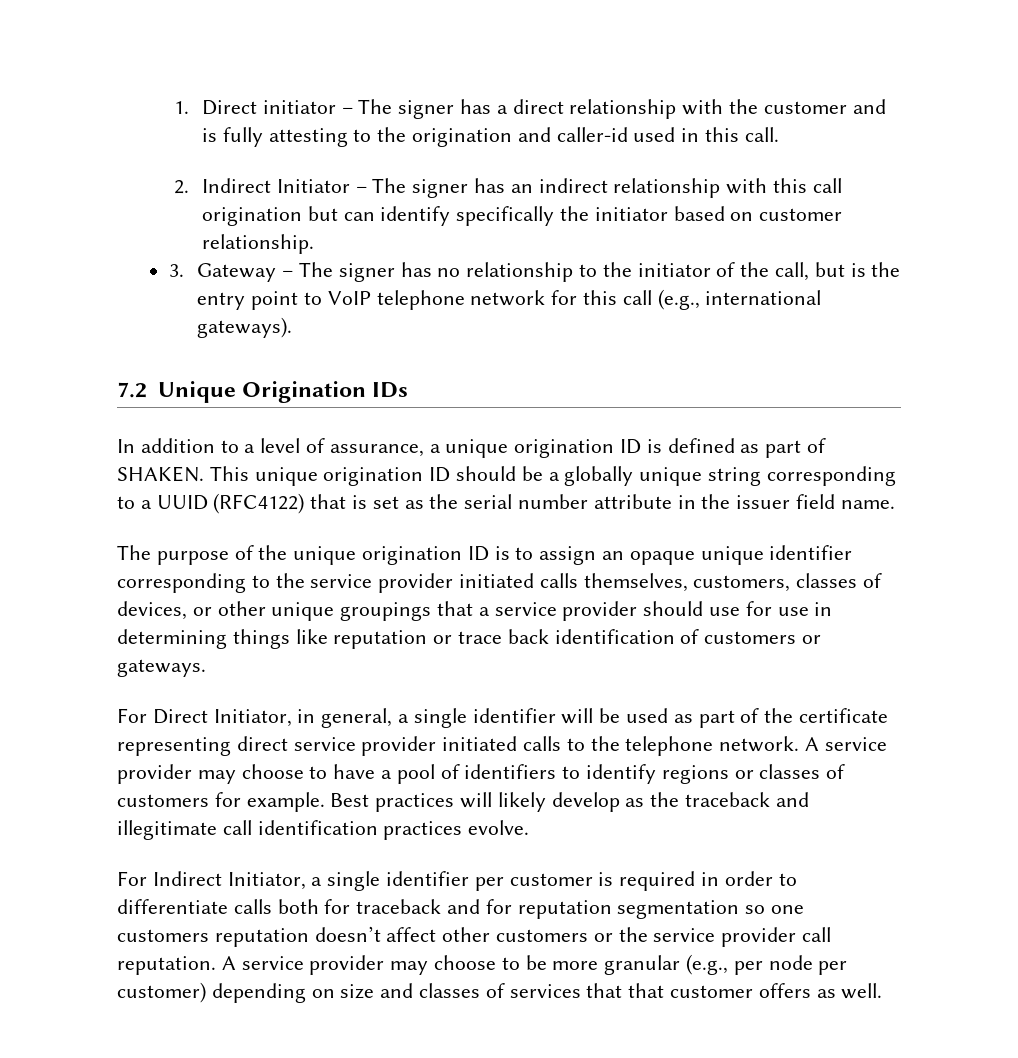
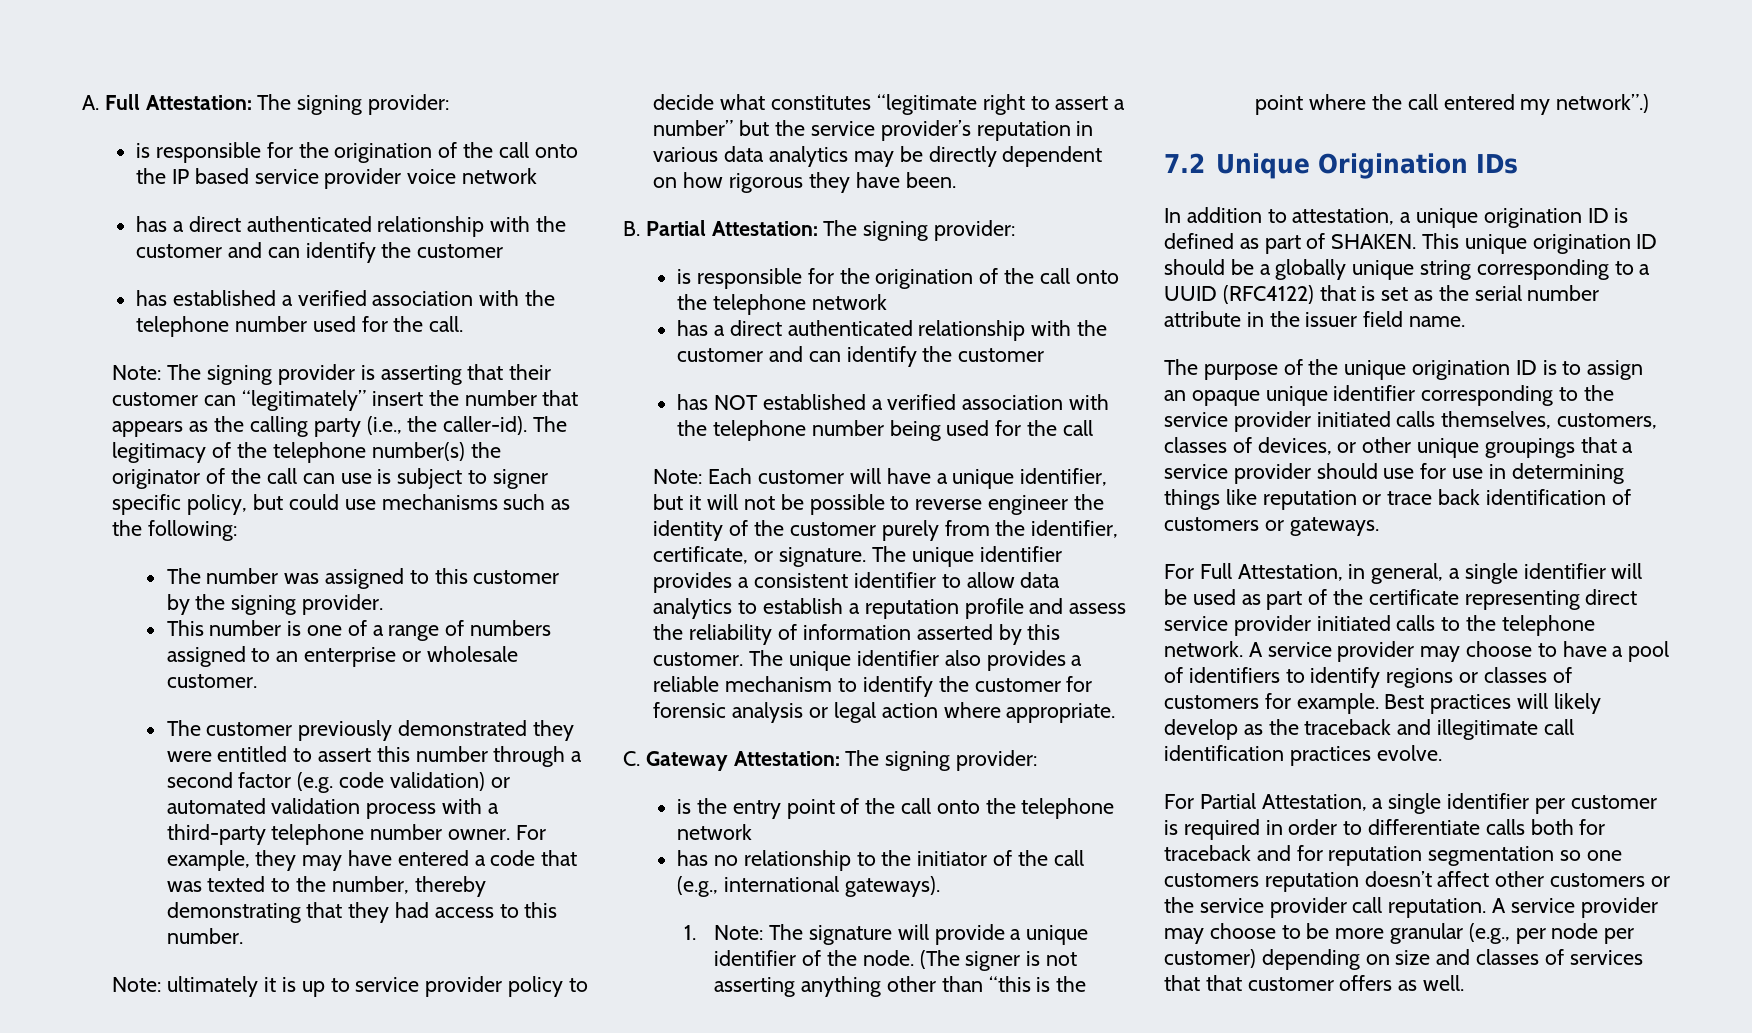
- 1. Direct initiator – The signer has a direct relationship with the customer and is fully attesting to the origination and caller-id used in this call.
- 2. Indirect Initiator – The signer has an indirect relationship with this call origination but can identify specifically the initiator based on customer relationship.
- 3. Gateway – The signer has no relationship to the initiator of the call, but is the entry point to VoIP telephone network for this call (e.g., international gateways).
+ A. Full Attestation: The signing provider:
+ is responsible for the origination of the call onto the IP based service provider voice network
+ has a direct authenticated relationship with the customer and can identify the customer
+ has established a verified association with the telephone number used for the call.
+ Note: The signing provider is asserting that their customer can “legitimately” insert the number that appears as the calling party (i.e., the caller-id). The legitimacy of the telephone number(s) the originator of the call can use is subject to signer specific policy, but could use mechanisms such as the following:
+ The number was assigned to this customer by the signing provider.
+ This number is one of a range of numbers assigned to an enterprise or wholesale customer.
+ The customer previously demonstrated they were entitled to assert this number through a second factor (e.g. code validation) or automated validation process with a third-party telephone number owner. For example, they may have entered a code that was texted to the number, thereby demonstrating that they had access to this number.
+ Note: ultimately it is up to service provider policy to decide what constitutes “legitimate right to assert a number” but the service provider’s reputation in various data analytics may be directly dependent on how rigorous they have been.
+ B. Partial Attestation: The signing provider:
+ is responsible for the origination of the call onto the telephone network
+ has a direct authenticated relationship with the customer and can identify the customer
+ has NOT established a verified association with the telephone number being used for the call
+ Note: Each customer will have a unique identifier, but it will not be possible to reverse engineer the identity of the customer purely from the identifier, certificate, or signature. The unique identifier provides a consistent identifier to allow data analytics to establish a reputation profile and assess the reliability of information asserted by this customer. The unique identifier also provides a reliable mechanism to identify the customer for forensic analysis or legal action where appropriate.
+ C. Gateway Attestation: The signing provider:
+ is the entry point of the call onto the telephone network
+ has no relationship to the initiator of the call (e.g., international gateways).
+ 1. Note: The signature will provide a unique identifier of the node. (The signer is not asserting anything other than “this is the point where the call entered my network”.)
- In addition to a level of assurance, a unique origination ID is defined as part of SHAKEN.
+ In addition to attestation, a unique origination ID is defined as part of SHAKEN.
- For Direct Initiator, in general, a single identifier will be used as part of the certificate representing direct service provider initiated calls to the telephone network.
+ For Full Attestation, in general, a single identifier will be used as part of the certificate representing direct service provider initiated calls to the telephone network.
- For Indirect Initiator, a single identifier per customer is required in order to differentiate calls both for traceback and for reputation segmentation so one customers reputation doesn’t affect other customers or the service provider call reputation.
+ For Partial Attestation, a single identifier per customer is required in order to differentiate calls both for traceback and for reputation segmentation so one customers reputation doesn’t affect other customers or the service provider call reputation.

